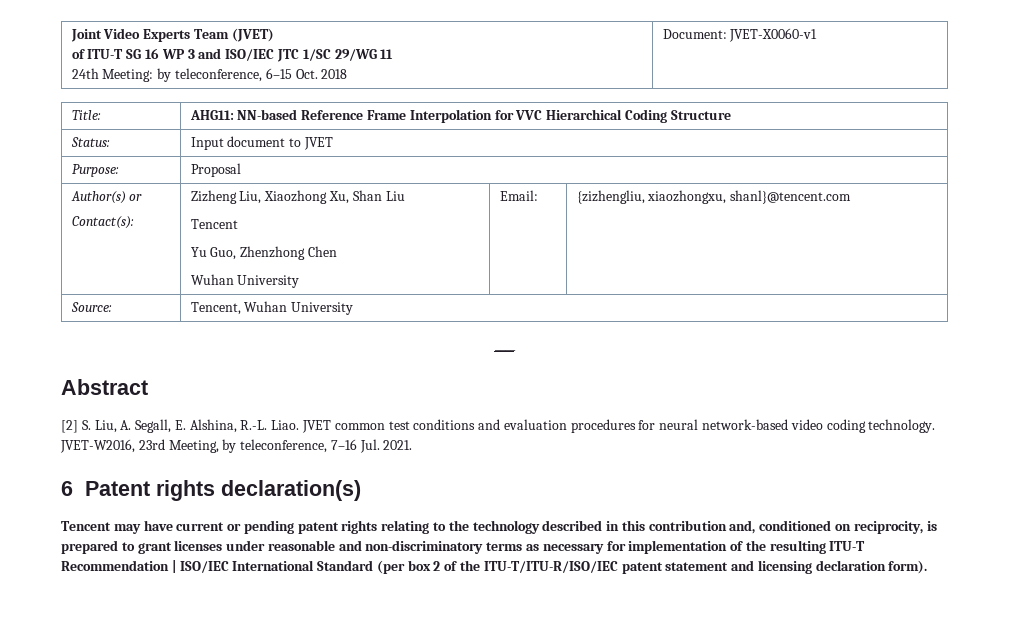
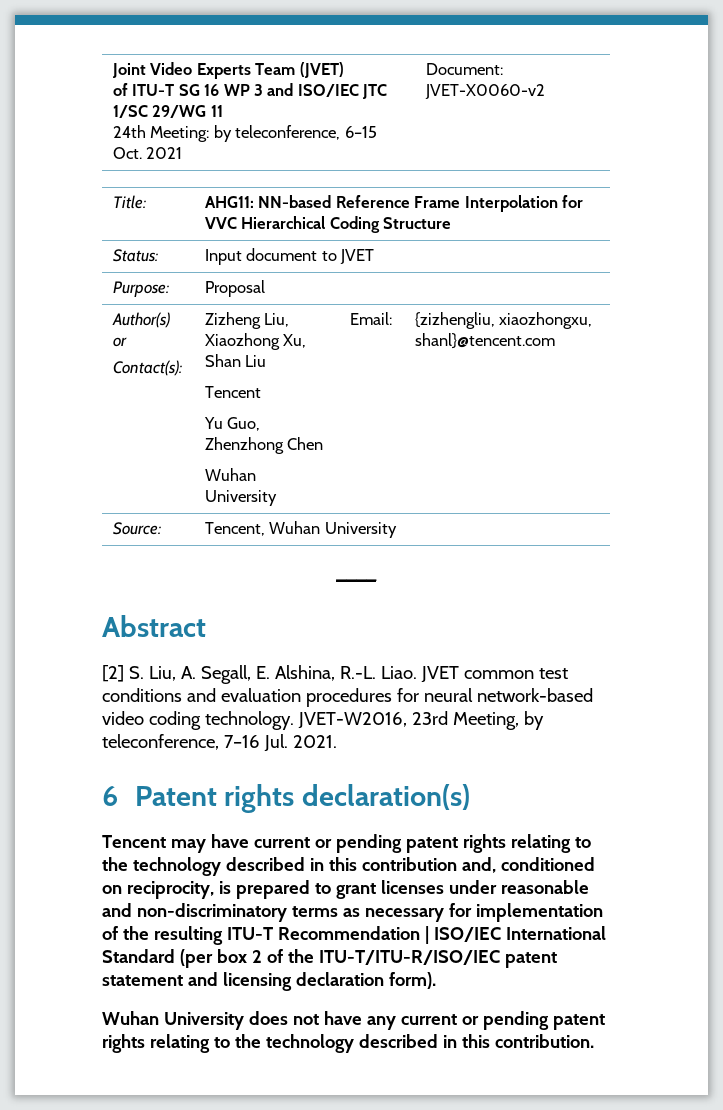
  Joint Video Experts Team (JVET)
  of ITU-T SG 16 WP 3 and ISO/IEC JTC 1/SC 29/WG 11
- 24th Meeting: by teleconference, 6–15 Oct. 2018 | Document: JVET-X0060-v1
+ 24th Meeting: by teleconference, 6–15 Oct. 2021 | Document: JVET-X0060-v2
+ Wuhan University does not have any current or pending patent rights relating to the technology described in this contribution.

